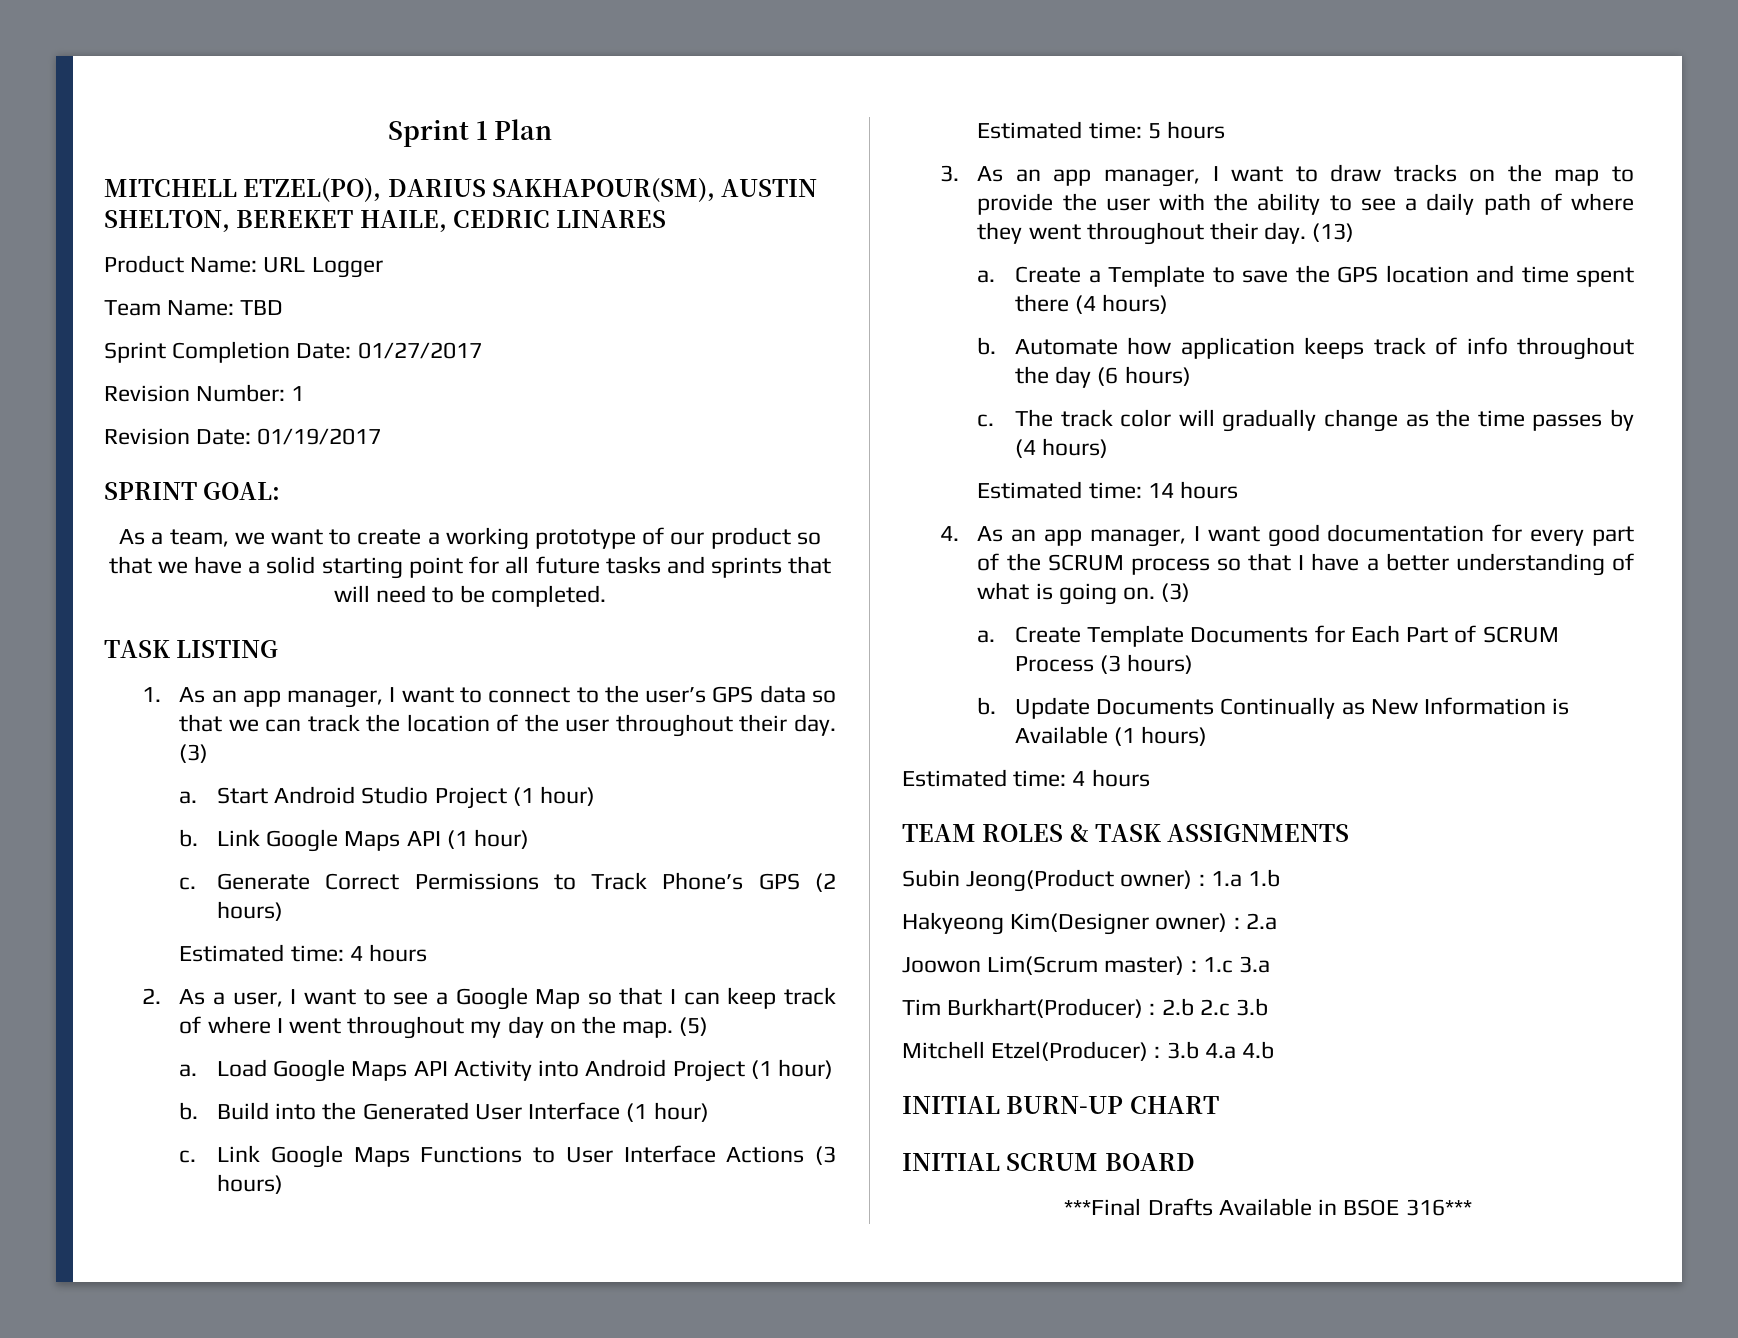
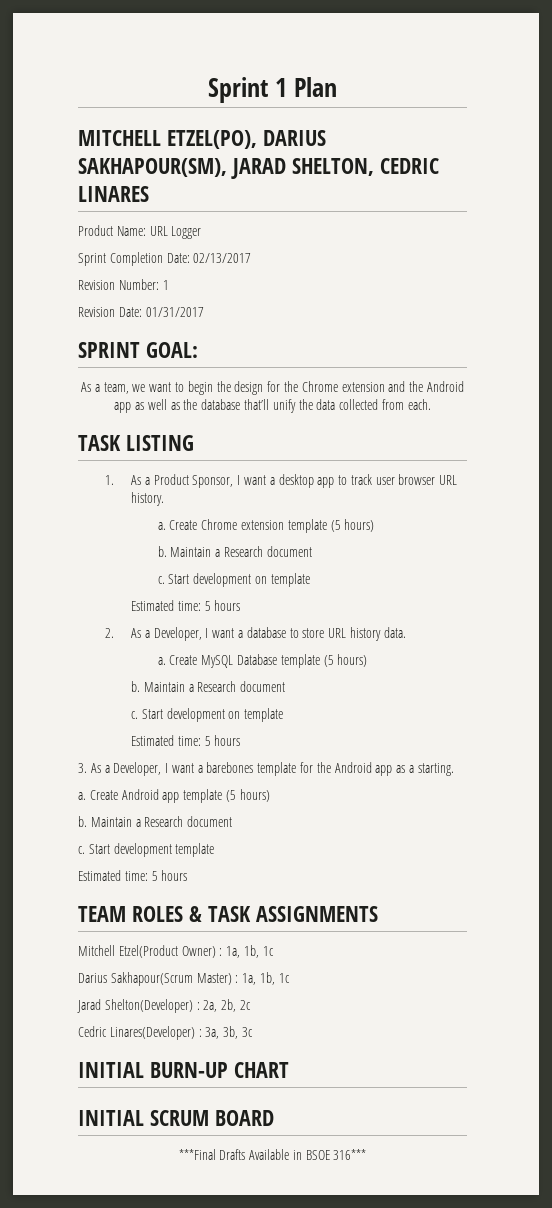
- MITCHELL ETZEL(PO), DARIUS SAKHAPOUR(SM), AUSTIN SHELTON, BEREKET HAILE, CEDRIC LINARES
+ MITCHELL ETZEL(PO), DARIUS SAKHAPOUR(SM), JARAD SHELTON, CEDRIC LINARES
- Team Name: TBD
- Sprint Completion Date: 01/27/2017
+ Sprint Completion Date: 02/13/2017
- Revision Date: 01/19/2017
+ Revision Date: 01/31/2017
- As a team, we want to create a working prototype of our product so that we have a solid starting point for all future tasks and sprints that will need to be completed.
+ As a team, we want to begin the design for the Chrome extension and the Android app as well as the database that’ll unify the data collected from each.
  TASK LISTING
- 1. As an app manager, I want to connect to the user’s GPS data so that we can track the location of the user throughout their day. (3)
- a. Start Android Studio Project (1 hour)
- b. Link Google Maps API (1 hour)
- c. Generate Correct Permissions to Track Phone’s GPS (2 hours)
- Estimated time: 4 hours
- 2. As a user, I want to see a Google Map so that I can keep track of where I went throughout my day on the map. (5)
- a. Load Google Maps API Activity into Android Project (1 hour)
- b. Build into the Generated User Interface (1 hour)
- c. Link Google Maps Functions to User Interface Actions (3 hours)
+ 1. As a Product Sponsor, I want a desktop app to track user browser URL history.
+ a. Create Chrome extension template (5 hours)
+ b. Maintain a Research document
+ c. Start development on template
  Estimated time: 5 hours
- 3. As an app manager, I want to draw tracks on the map to provide the user with the ability to see a daily path of where they went throughout their day. (13)
- a. Create a Template to save the GPS location and time spent there (4 hours)
- b. Automate how application keeps track of info throughout the day (6 hours)
- c. The track color will gradually change as the time passes by (4 hours)
- Estimated time: 14 hours
- 4. As an app manager, I want good documentation for every part of the SCRUM process so that I have a better understanding of what is going on. (3)
- a. Create Template Documents for Each Part of SCRUM Process (3 hours)
- b. Update Documents Continually as New Information is Available (1 hours)
- Estimated time: 4 hours
+ 2. As a Developer, I want a database to store URL history data.
+ a. Create MySQL Database template (5 hours)
+ b. Maintain a Research document
+ c. Start development on template
+ Estimated time: 5 hours
+ 3. As a Developer, I want a barebones template for the Android app as a starting.
+ a. Create Android app template (5 hours)
+ b. Maintain a Research document
+ c. Start development template
+ Estimated time: 5 hours
- Subin Jeong(Product owner) : 1.a 1.b
- Hakyeong Kim(Designer owner) : 2.a
- Joowon Lim(Scrum master) : 1.c 3.a
- Tim Burkhart(Producer) : 2.b 2.c 3.b
- Mitchell Etzel(Producer) : 3.b 4.a 4.b
+ Mitchell Etzel(Product Owner) : 1a, 1b, 1c
+ Darius Sakhapour(Scrum Master) : 1a, 1b, 1c
+ Jarad Shelton(Developer) : 2a, 2b, 2c
+ Cedric Linares(Developer) : 3a, 3b, 3c

